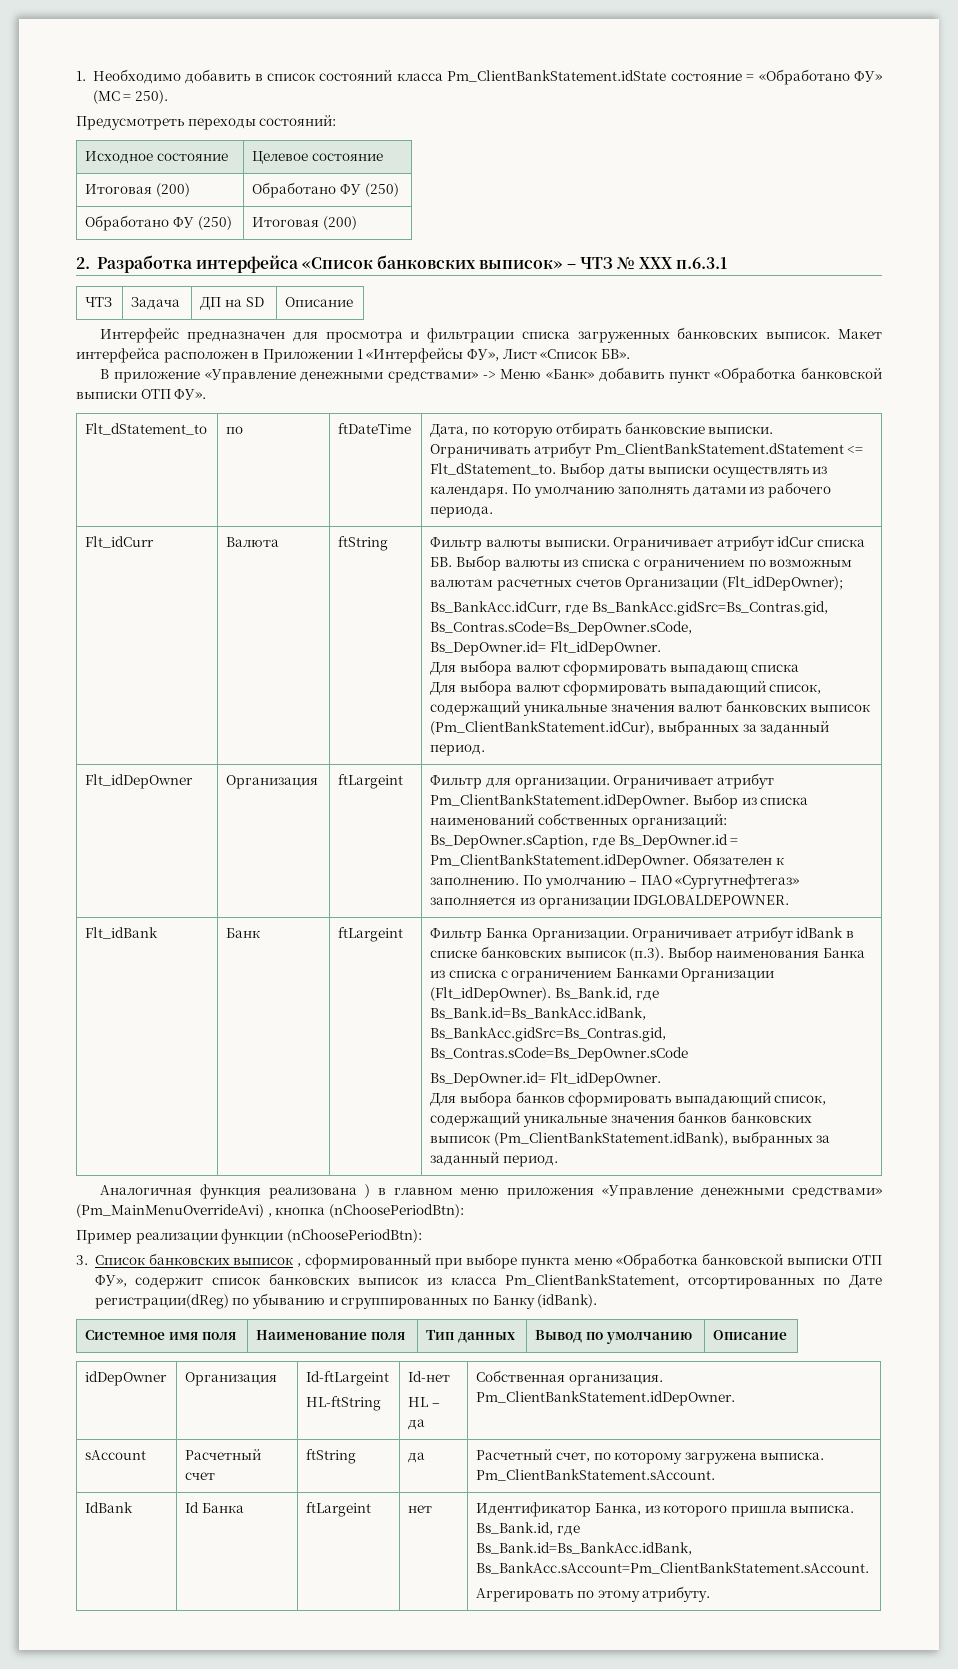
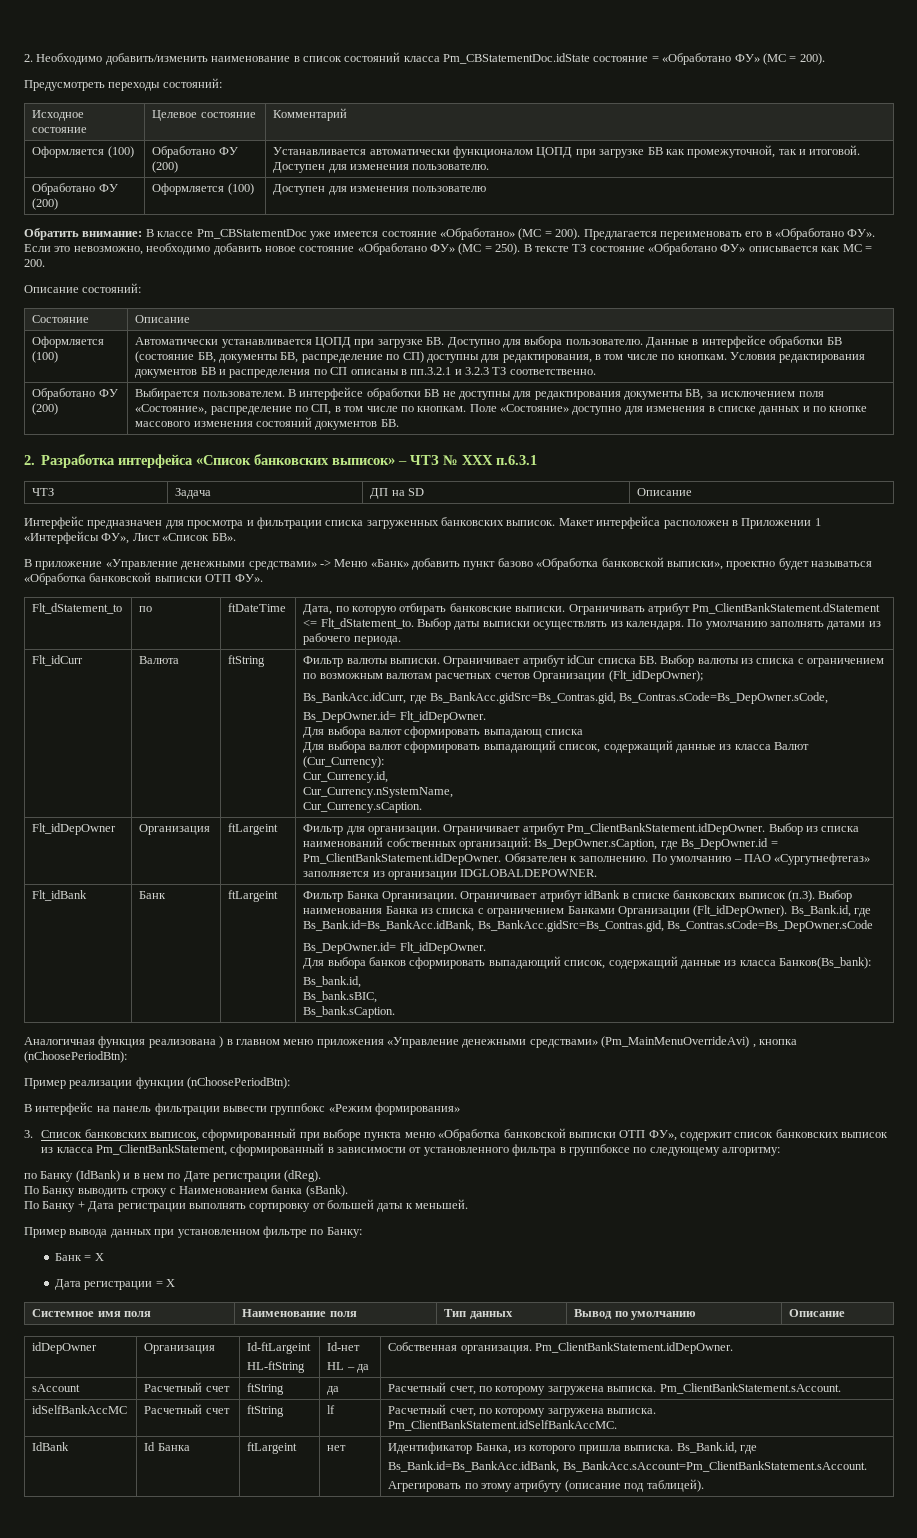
- 1. Необходимо добавить в список состояний класса Pm_ClientBankStatement.idState состояние = «Обработано ФУ» (MC = 250).
+ 2. Необходимо добавить/изменить наименование в список состояний класса Pm_CBStatementDoc.idState состояние = «Обработано ФУ» (MC = 200).
- Исходное состояние | Целевое состояние
- Итоговая (200) | Обработано ФУ (250)
- Обработано ФУ (250) | Итоговая (200)
+ Исходное состояние | Целевое состояние | Комментарий
+ Оформляется (100) | Обработано ФУ (200) | Устанавливается автоматически функционалом ЦОПД при загрузке БВ как промежуточной, так и итоговой. Доступен для изменения пользователю.
+ Обработано ФУ (200) | Оформляется (100) | Доступен для изменения пользователю
+ Обратить внимание: В классе Pm_CBStatementDoc уже имеется состояние «Обработано» (MC = 200). Предлагается переименовать его в «Обработано ФУ». Если это невозможно, необходимо добавить новое состояние «Обработано ФУ» (MC = 250). В тексте ТЗ состояние «Обработано ФУ» описывается как МС = 200.
+ Описание состояний:
+ Состояние | Описание
+ Оформляется (100) | Автоматически устанавливается ЦОПД при загрузке БВ. Доступно для выбора пользователю. Данные в интерфейсе обработки БВ (состояние БВ, документы БВ, распределение по СП) доступны для редактирования, в том числе по кнопкам. Условия редактирования документов БВ и распределения по СП описаны в пп.3.2.1 и 3.2.3 ТЗ соответственно.
+ Обработано ФУ (200) | Выбирается пользователем. В интерфейсе обработки БВ не доступны для редактирования документы БВ, за исключением поля «Состояние», распределение по СП, в том числе по кнопкам. Поле «Состояние» доступно для изменения в списке данных и по кнопке массового изменения состояний документов БВ.
- В приложение «Управление денежными средствами» -> Меню «Банк» добавить пункт «Обработка банковской выписки ОТП ФУ».
+ В приложение «Управление денежными средствами» -> Меню «Банк» добавить пункт базово «Обработка банковской выписки», проектно будет называться «Обработка банковской выписки ОТП ФУ».
- Для выбора валют сформировать выпадающий список, содержащий уникальные значения валют банковских выписок (Pm_ClientBankStatement.idCur), выбранных за заданный период.
+ Для выбора валют сформировать выпадающий список, содержащий данные из класса Валют (Cur_Currency):
+ Cur_Currency.id,
+ Cur_Currency.nSystemName,
+ Cur_Currency.sCaption.
- Для выбора банков сформировать выпадающий список, содержащий уникальные значения банков банковских выписок (Pm_ClientBankStatement.idBank), выбранных за заданный период.
+ Для выбора банков сформировать выпадающий список, содержащий данные из класса Банков(Bs_bank):
+ Bs_bank.id,
+ Bs_bank.sBIC,
+ Bs_bank.sCaption.
+ В интерфейс на панель фильтрации вывести группбокс «Режим формирования»
- 3. Список банковских выписок , сформированный при выборе пункта меню «Обработка банковской выписки ОТП ФУ», содержит список банковских выписок из класса Pm_ClientBankStatement, отсортированных по Дате регистрации(dReg) по убыванию и сгруппированных по Банку (idBank).
+ 3. Список банковских выписок, сформированный при выборе пункта меню «Обработка банковской выписки ОТП ФУ», содержит список банковских выписок из класса Pm_ClientBankStatement, сформированный в зависимости от установленного фильтра в группбоксе по следующему алгоритму:
+ по Банку (IdBank) и в нем по Дате регистрации (dReg).
+ По Банку выводить строку с Наименованием банка (sBank).
+ По Банку + Дата регистрации выполнять сортировку от большей даты к меньшей.
+ Пример вывода данных при установленном фильтре по Банку:
+ Банк = Х
+ Дата регистрации = Х
+ idSelfBankAccMC | Расчетный счет | ftString | lf | Расчетный счет, по которому загружена выписка. Pm_ClientBankStatement.idSelfBankAccMC.
  IdBank | Id Банка | ftLargeint | нет | Идентификатор Банка, из которого пришла выписка. Bs_Bank.id, где
  Bs_Bank.id=Bs_BankAcc.idBank, Bs_BankAcc.sAccount=Pm_ClientBankStatement.sAccount.
- Агрегировать по этому атрибуту.
+ Агрегировать по этому атрибуту (описание под таблицей).

